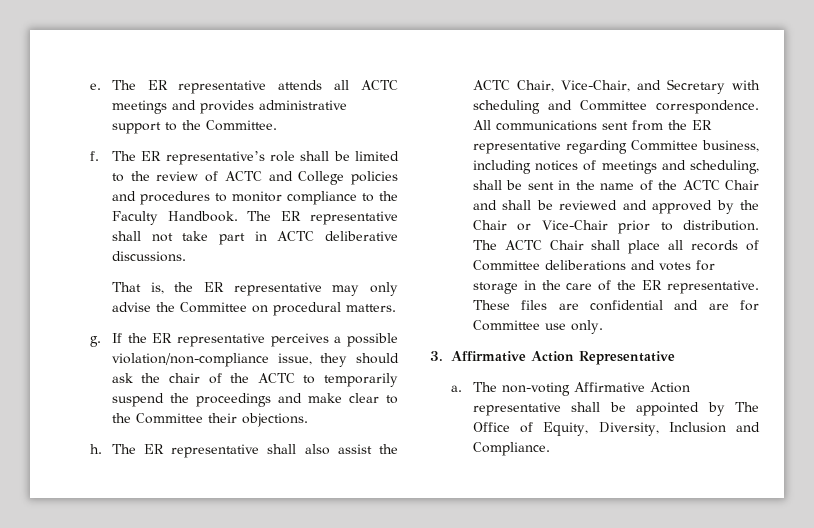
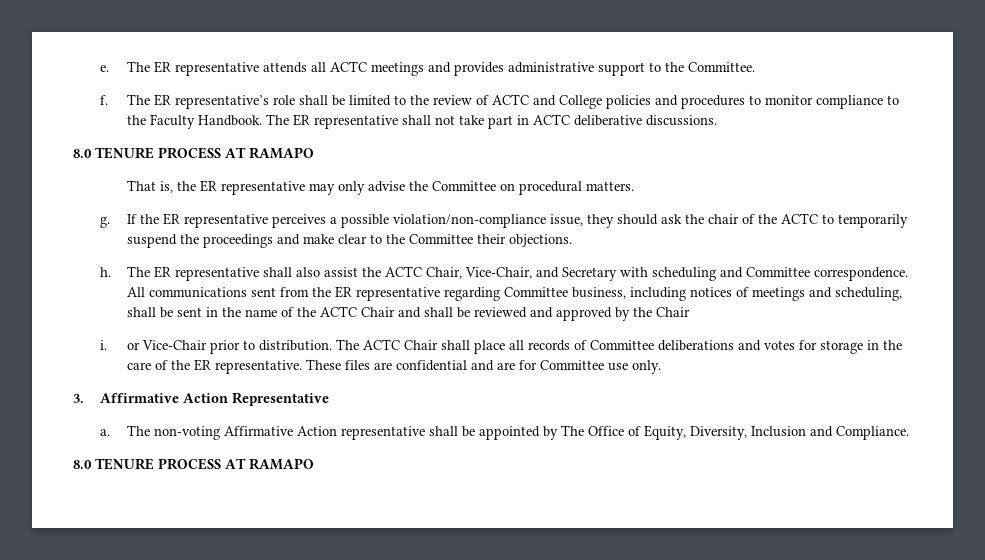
  The ER representative shall not take part in ACTC deliberative discussions.
+ 8.0 TENURE PROCESS AT RAMAPO
- All communications sent from the ER representative regarding Committee business, including notices of meetings and scheduling, shall be sent in the name of the ACTC Chair and shall be reviewed and approved by the Chair or Vice-Chair prior to distribution.
+ All communications sent from the ER representative regarding Committee business, including notices of meetings and scheduling, shall be sent in the name of the ACTC Chair and shall be reviewed and approved by the Chair
+ i. or Vice-Chair prior to distribution.
  The non-voting Affirmative Action representative shall be appointed by The Office of Equity, Diversity, Inclusion and Compliance.
+ 8.0 TENURE PROCESS AT RAMAPO

